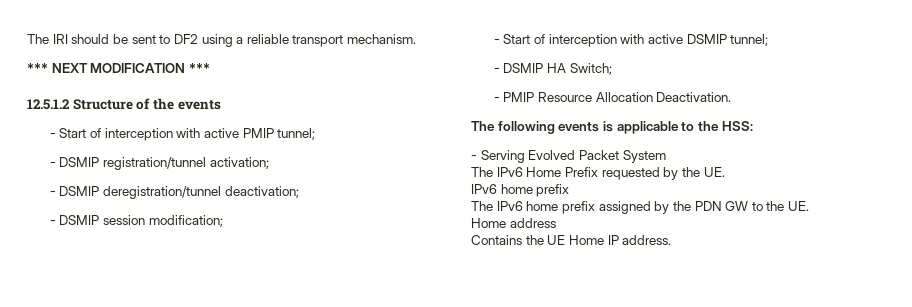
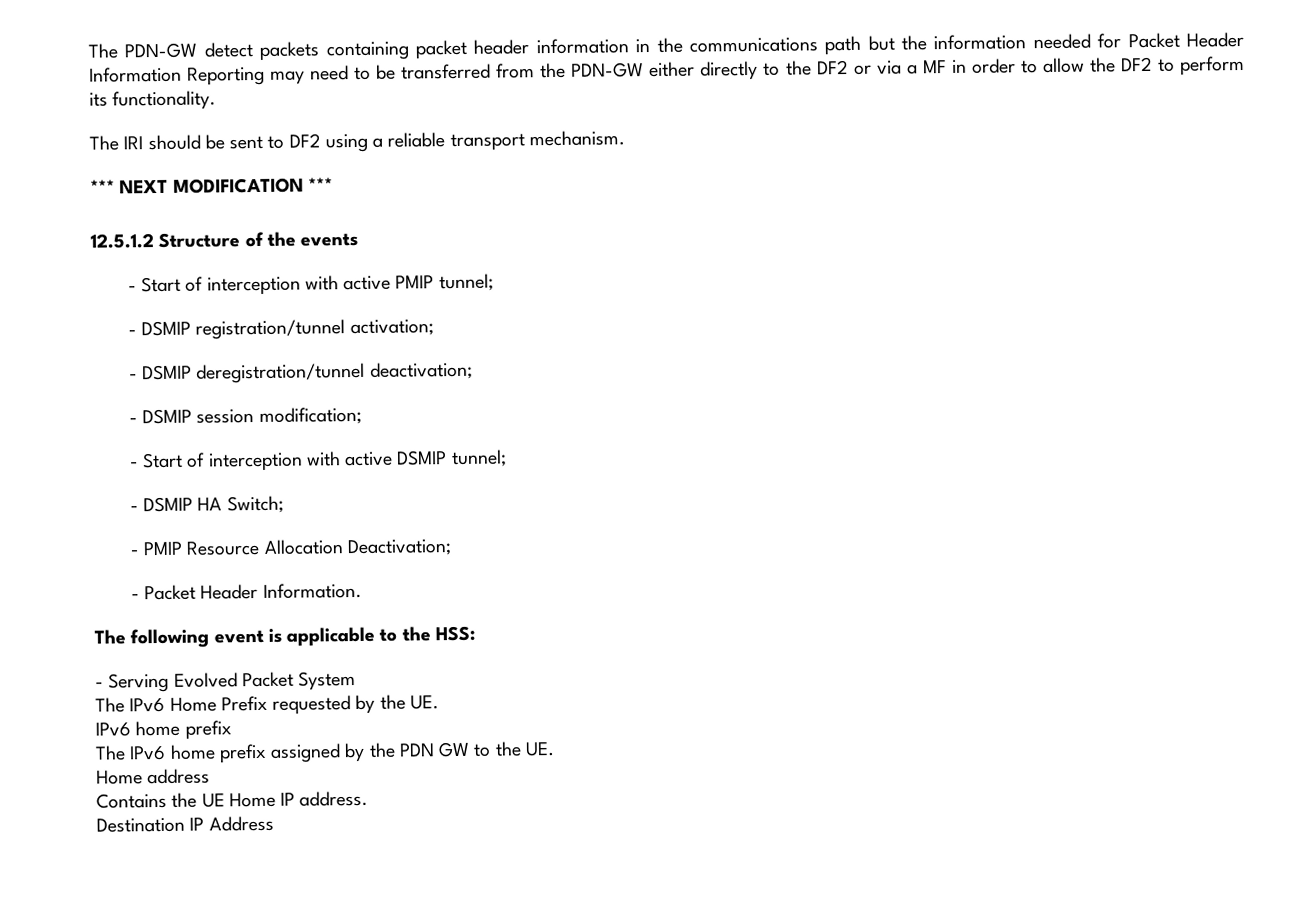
+ The PDN-GW detect packets containing packet header information in the communications path but the information needed for Packet Header Information Reporting may need to be transferred from the PDN-GW either directly to the DF2 or via a MF in order to allow the DF2 to perform its functionality.
- - PMIP Resource Allocation Deactivation.
+ - PMIP Resource Allocation Deactivation;
+ - Packet Header Information.
- The following events is applicable to the HSS:
+ The following event is applicable to the HSS:
+ Destination IP Address

